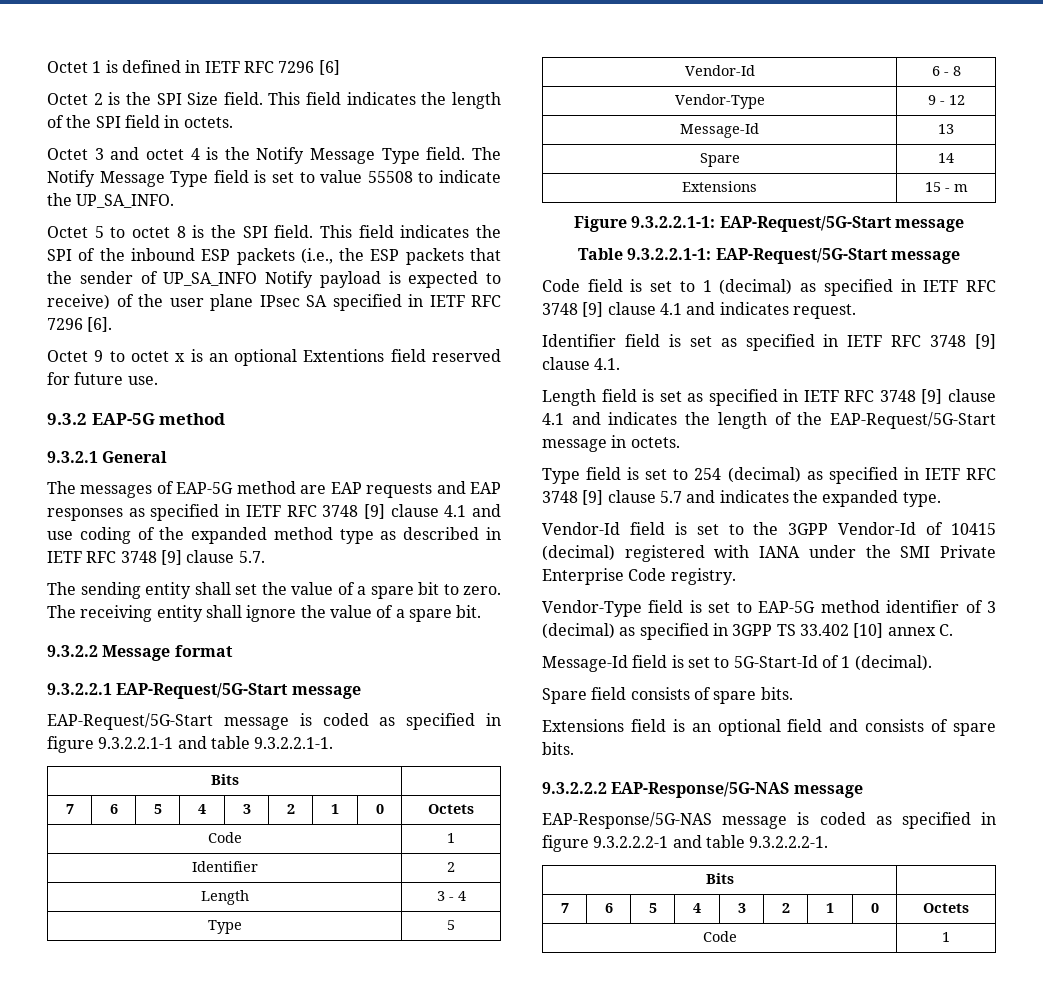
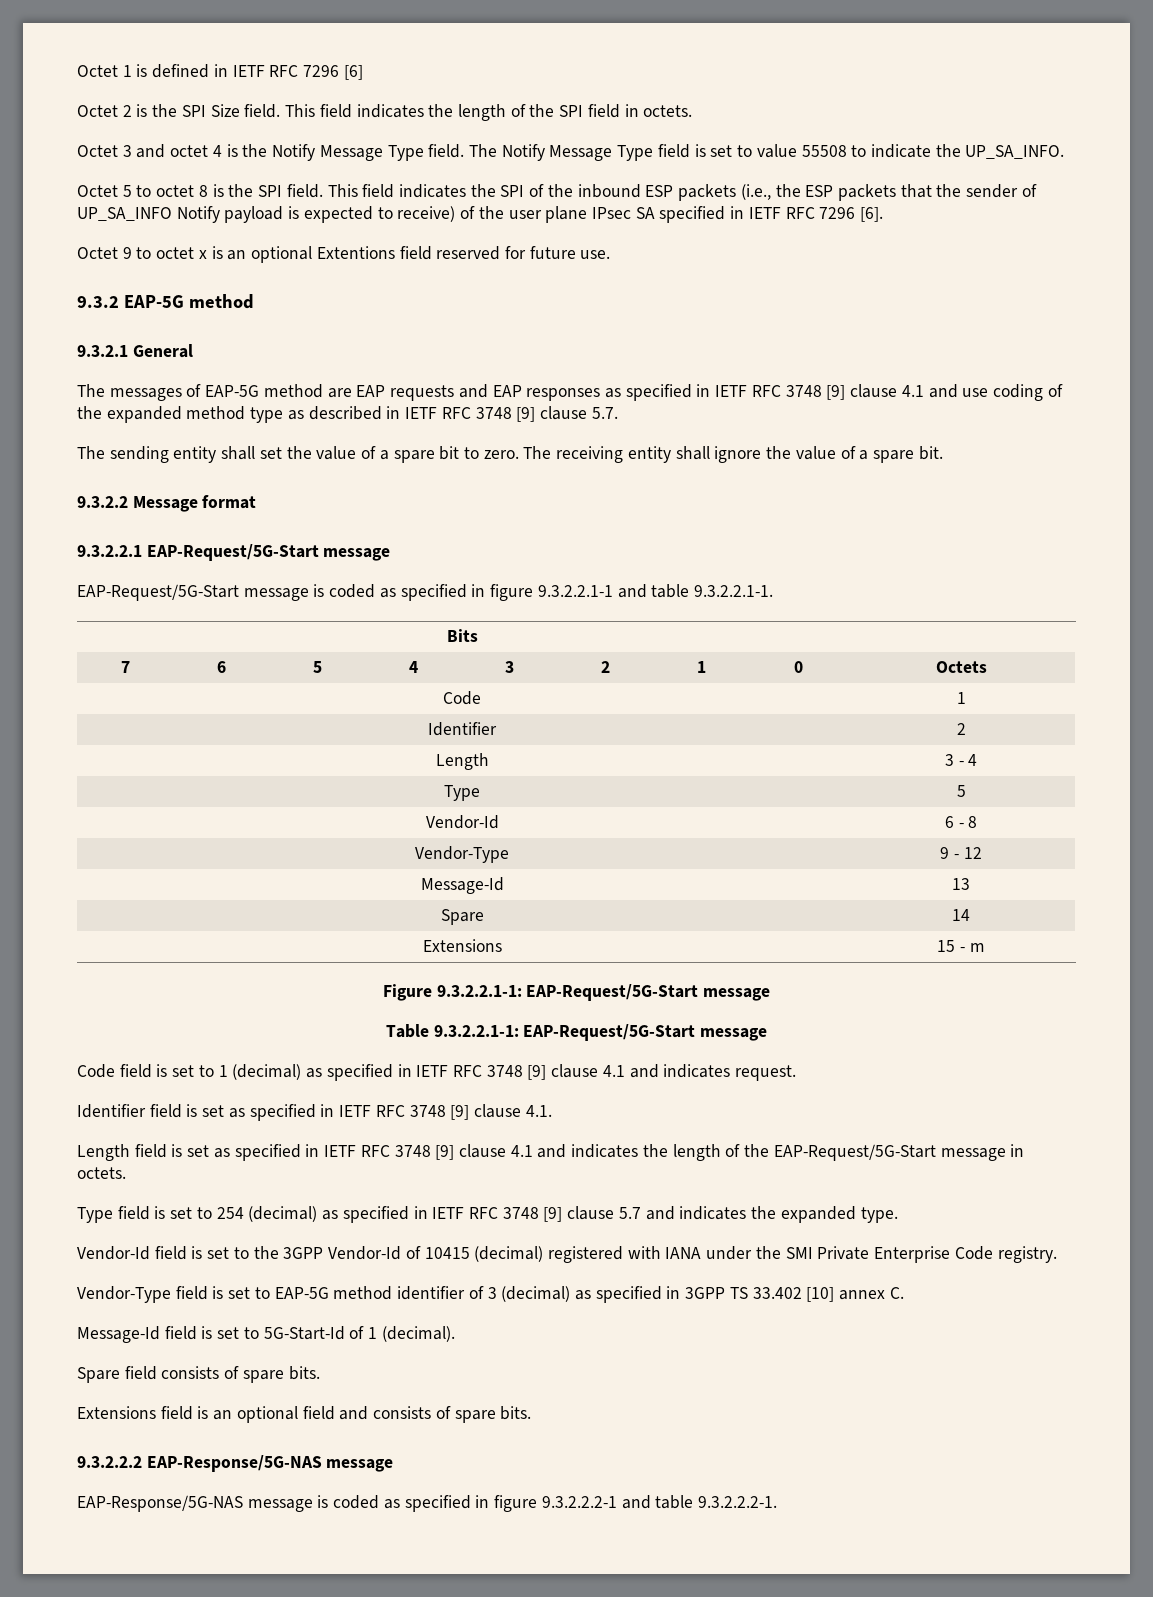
  EAP-Response/5G-NAS message is coded as specified in figure 9.3.2.2.2-1 and table 9.3.2.2.2-1.
- Bits |
- 7 | 6 | 5 | 4 | 3 | 2 | 1 | 0 | Octets
- Code | 1

